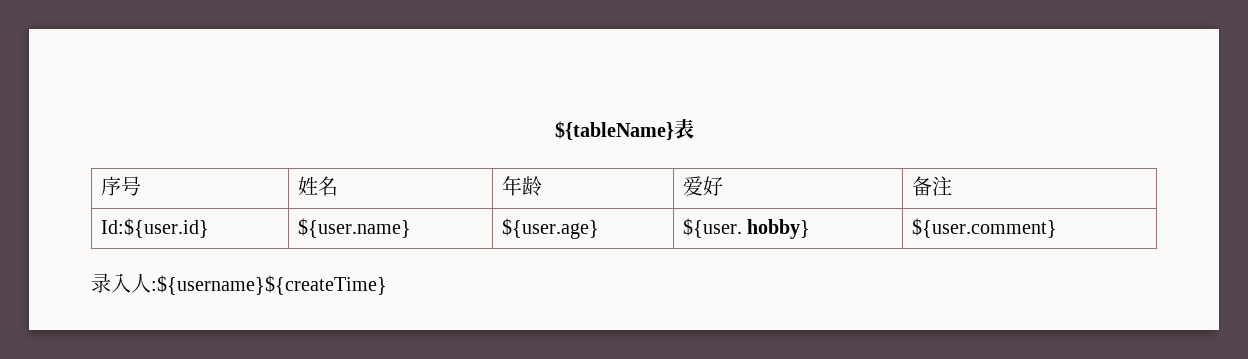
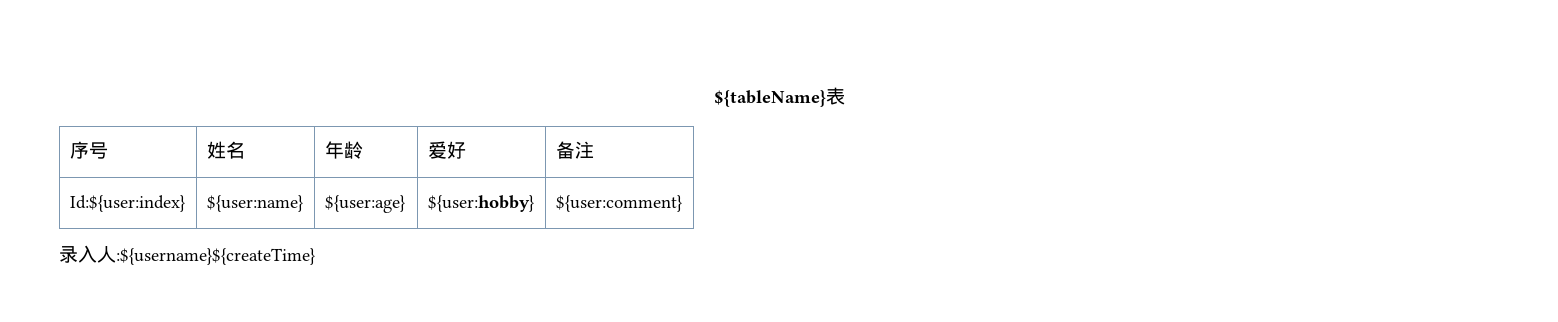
- Id:${user.id} | ${user.name} | ${user.age} | ${user. hobby} | ${user.comment}
+ Id:${user:index} | ${user:name} | ${user:age} | ${user:hobby} | ${user:comment}

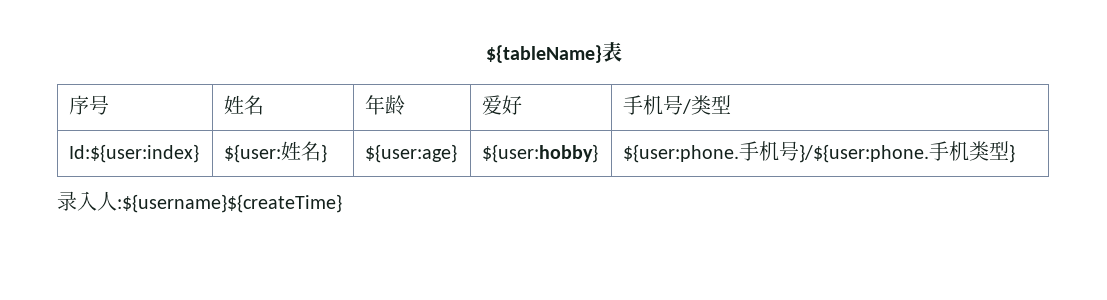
- 序号 | 姓名 | 年龄 | 爱好 | 备注
- Id:${user:index} | ${user:name} | ${user:age} | ${user:hobby} | ${user:comment}
+ 序号 | 姓名 | 年龄 | 爱好 | 手机号/类型
+ Id:${user:index} | ${user:姓名} | ${user:age} | ${user:hobby} | ${user:phone.手机号}/${user:phone.手机类型}

